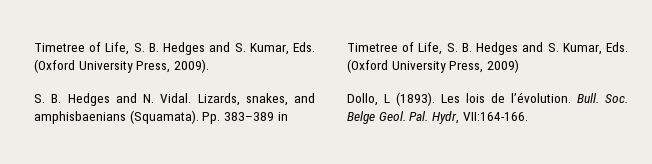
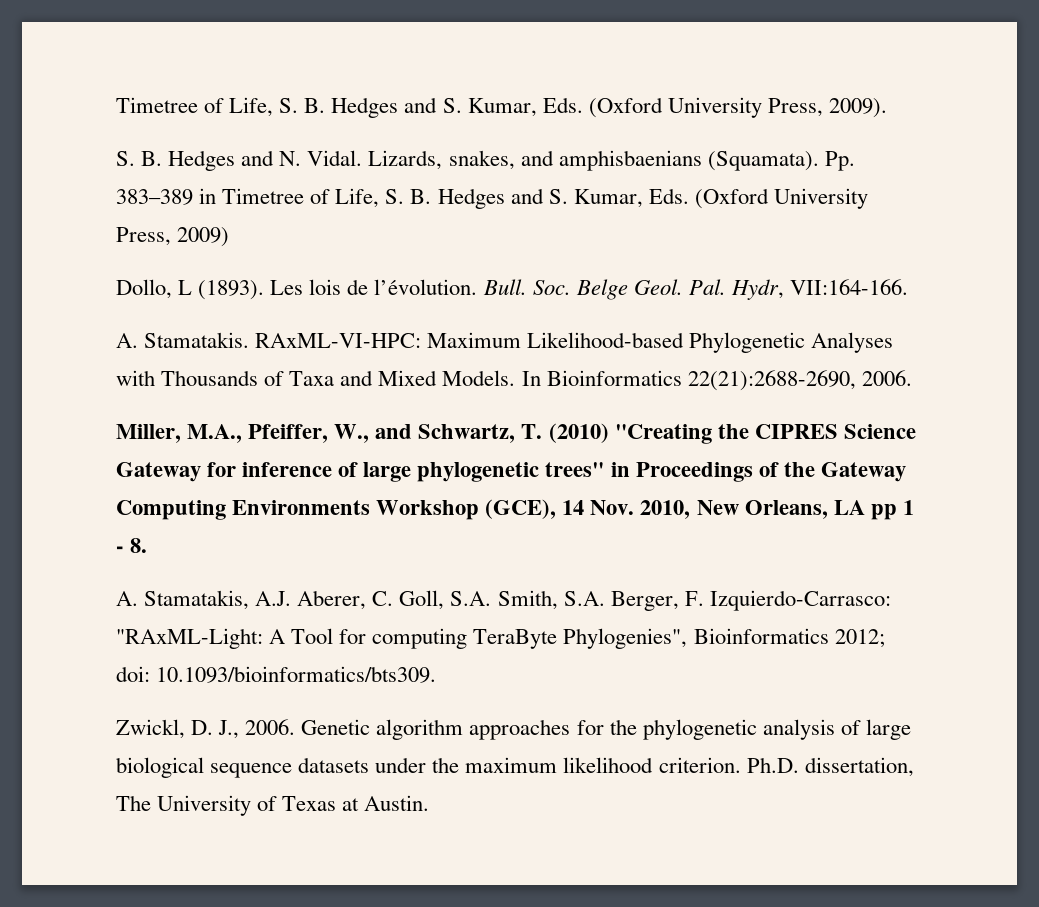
+ A. Stamatakis. RAxML-VI-HPC: Maximum Likelihood-based Phylogenetic Analyses with Thousands of Taxa and Mixed Models. In Bioinformatics 22(21):2688-2690, 2006.
+ Miller, M.A., Pfeiffer, W., and Schwartz, T. (2010) "Creating the CIPRES Science Gateway for inference of large phylogenetic trees" in Proceedings of the Gateway Computing Environments Workshop (GCE), 14 Nov. 2010, New Orleans, LA pp 1 - 8.
+ A. Stamatakis, A.J. Aberer, C. Goll, S.A. Smith, S.A. Berger, F. Izquierdo-Carrasco: "RAxML-Light: A Tool for computing TeraByte Phylogenies", Bioinformatics 2012; doi: 10.1093/bioinformatics/bts309.
+ Zwickl, D. J., 2006. Genetic algorithm approaches for the phylogenetic analysis of large biological sequence datasets under the maximum likelihood criterion. Ph.D. dissertation, The University of Texas at Austin.

